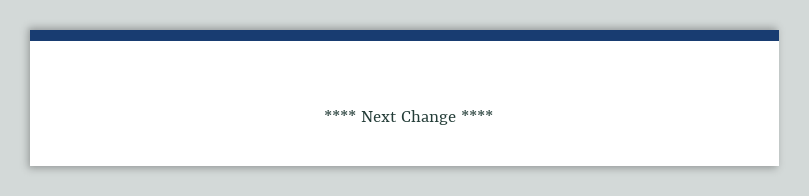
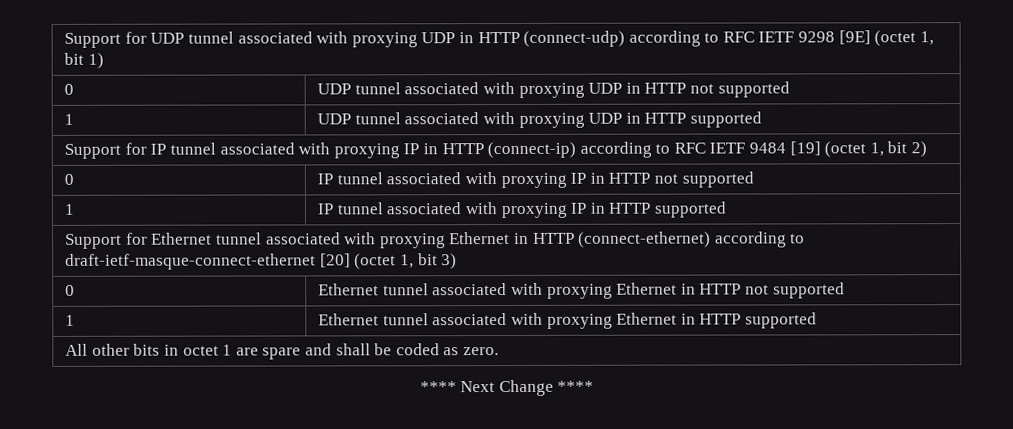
+ Support for UDP tunnel associated with proxying UDP in HTTP (connect-udp) according to RFC IETF 9298 [9E] (octet 1, bit 1)
+ 0 | UDP tunnel associated with proxying UDP in HTTP not supported
+ 1 | UDP tunnel associated with proxying UDP in HTTP supported
+ Support for IP tunnel associated with proxying IP in HTTP (connect-ip) according to RFC IETF 9484 [19] (octet 1, bit 2)
+ 0 | IP tunnel associated with proxying IP in HTTP not supported
+ 1 | IP tunnel associated with proxying IP in HTTP supported
+ Support for Ethernet tunnel associated with proxying Ethernet in HTTP (connect-ethernet) according to draft-ietf-masque-connect-ethernet [20] (octet 1, bit 3)
+ 0 | Ethernet tunnel associated with proxying Ethernet in HTTP not supported
+ 1 | Ethernet tunnel associated with proxying Ethernet in HTTP supported
+ All other bits in octet 1 are spare and shall be coded as zero.

